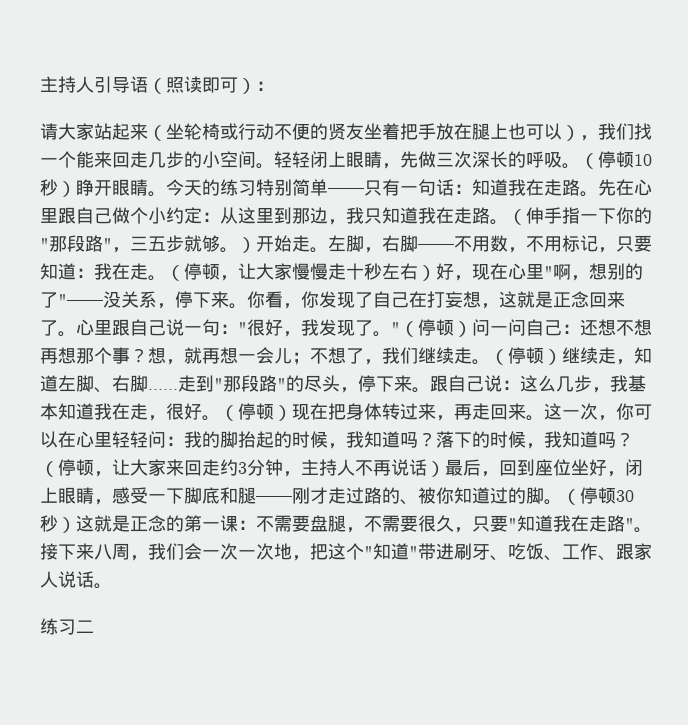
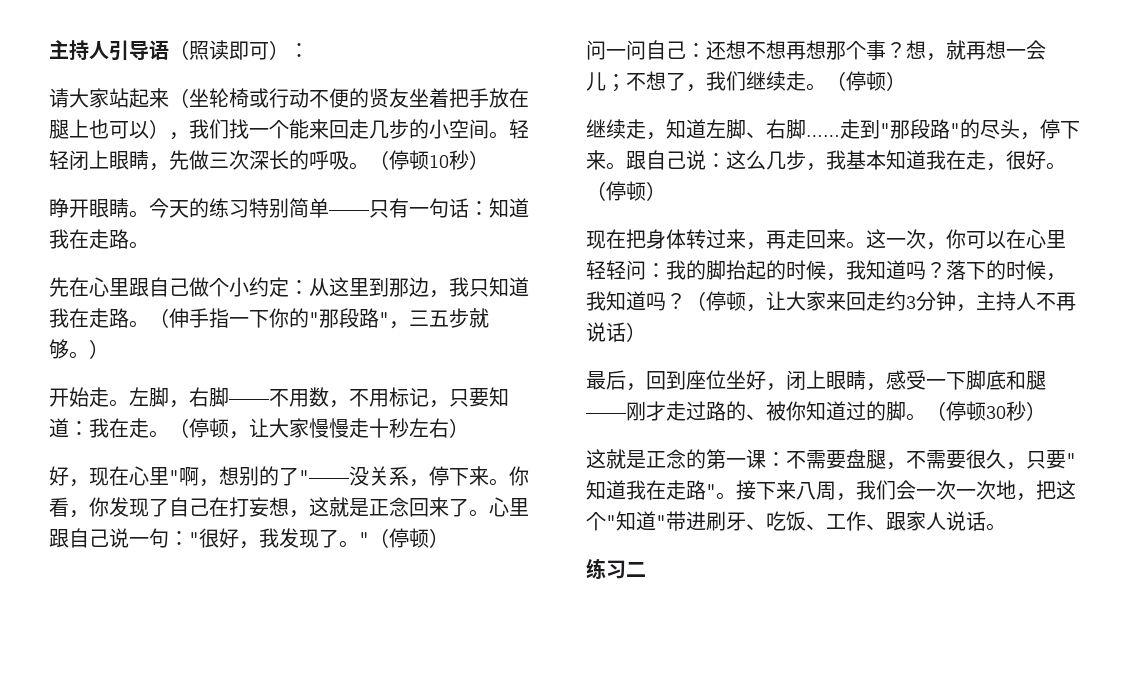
- （停顿10秒）睁开眼睛。
+ （停顿10秒）
+ 睁开眼睛。
- 今天的练习特别简单——只有一句话：知道我在走路。先在心里跟自己做个小约定：从这里到那边，我只知道我在走路。
+ 今天的练习特别简单——只有一句话：知道我在走路。
+ 先在心里跟自己做个小约定：从这里到那边，我只知道我在走路。
- （伸手指一下你的"那段路"，三五步就够。）开始走。
+ （伸手指一下你的"那段路"，三五步就够。）
+ 开始走。
- （停顿，让大家慢慢走十秒左右）好，现在心里"啊，想别的了"——没关系，停下来。
+ （停顿，让大家慢慢走十秒左右）
+ 好，现在心里"啊，想别的了"——没关系，停下来。
- "（停顿）问一问自己：还想不想再想那个事？
+ "（停顿）
+ 问一问自己：还想不想再想那个事？
- 想，就再想一会儿；不想了，我们继续走。（停顿）继续走，知道左脚、右脚……
+ 想，就再想一会儿；不想了，我们继续走。（停顿）
+ 继续走，知道左脚、右脚……
- 跟自己说：这么几步，我基本知道我在走，很好。（停顿）现在把身体转过来，再走回来。
+ 跟自己说：这么几步，我基本知道我在走，很好。（停顿）
+ 现在把身体转过来，再走回来。
- （停顿，让大家来回走约3分钟，主持人不再说话）最后，回到座位坐好，闭上眼睛，感受一下脚底和腿——刚才走过路的、被你知道过的脚。
+ （停顿，让大家来回走约3分钟，主持人不再说话）
+ 最后，回到座位坐好，闭上眼睛，感受一下脚底和腿——刚才走过路的、被你知道过的脚。
- （停顿30秒）这就是正念的第一课：不需要盘腿，不需要很久，只要"知道我在走路"。
+ （停顿30秒）
+ 这就是正念的第一课：不需要盘腿，不需要很久，只要"知道我在走路"。

